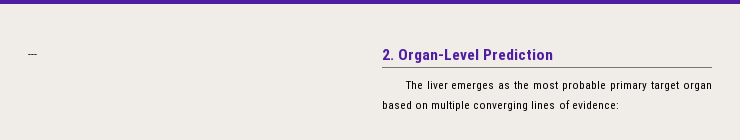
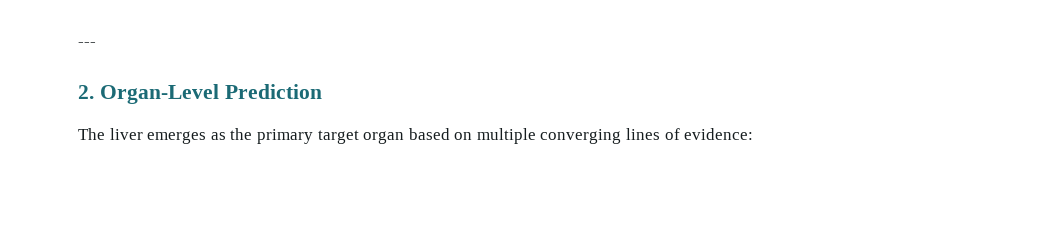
- The liver emerges as the most probable primary target organ based on multiple converging lines of evidence:
+ The liver emerges as the primary target organ based on multiple converging lines of evidence:

